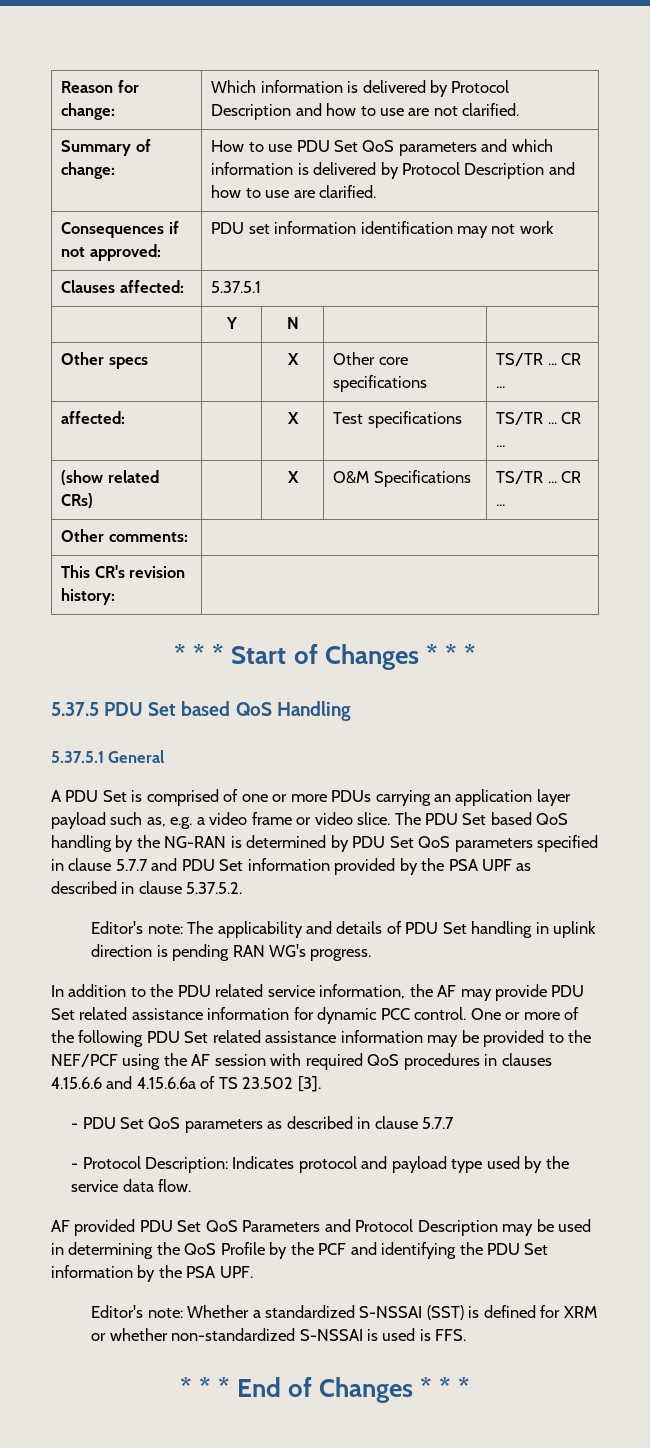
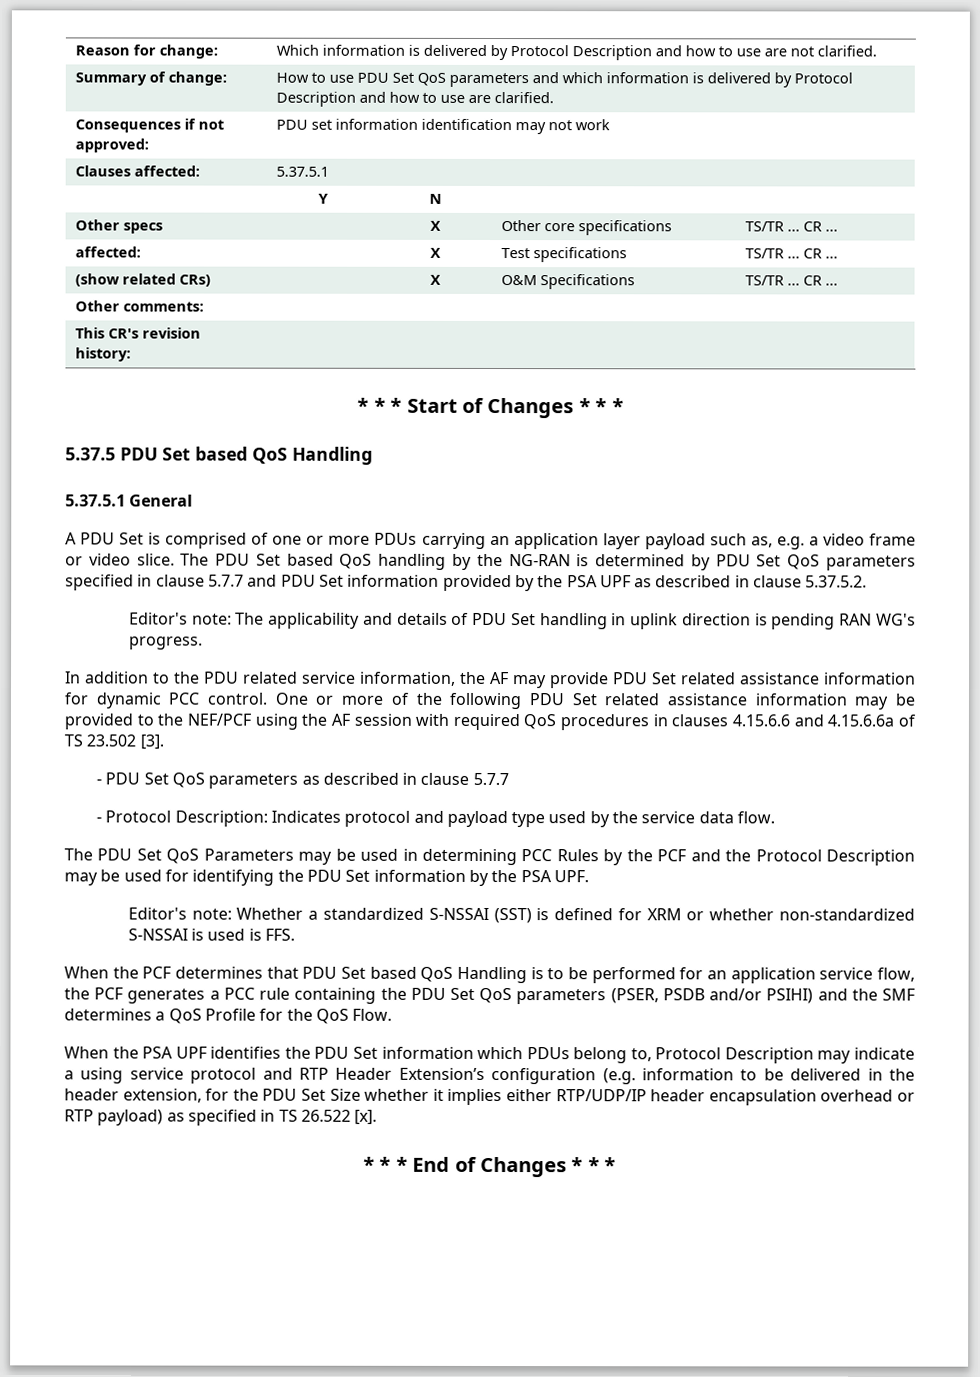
- AF provided PDU Set QoS Parameters and Protocol Description may be used in determining the QoS Profile by the PCF and identifying the PDU Set information by the PSA UPF.
+ The PDU Set QoS Parameters may be used in determining PCC Rules by the PCF and the Protocol Description may be used for identifying the PDU Set information by the PSA UPF.
+ When the PCF determines that PDU Set based QoS Handling is to be performed for an application service flow, the PCF generates a PCC rule containing the PDU Set QoS parameters (PSER, PSDB and/or PSIHI) and the SMF determines a QoS Profile for the QoS Flow.
+ When the PSA UPF identifies the PDU Set information which PDUs belong to, Protocol Description may indicate a using service protocol and RTP Header Extension’s configuration (e.g. information to be delivered in the header extension, for the PDU Set Size whether it implies either RTP/UDP/IP header encapsulation overhead or RTP payload) as specified in TS 26.522 [x].

